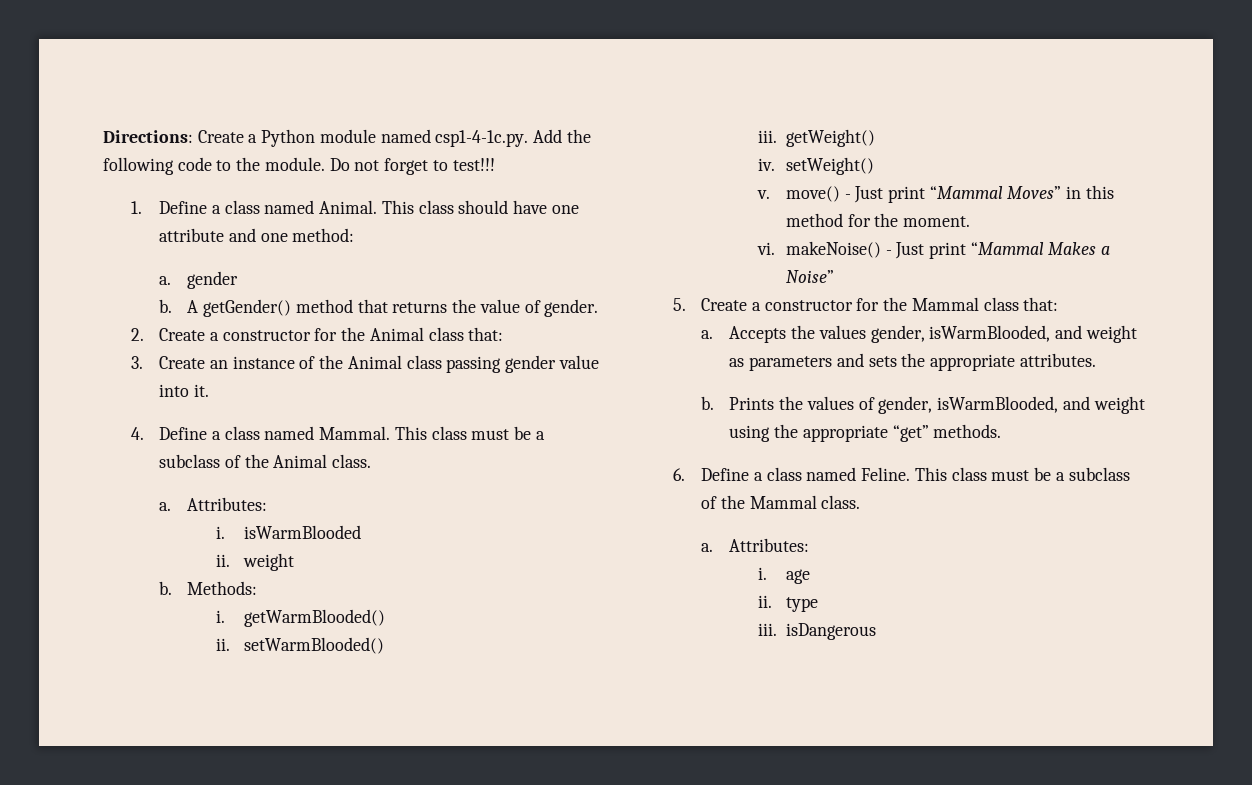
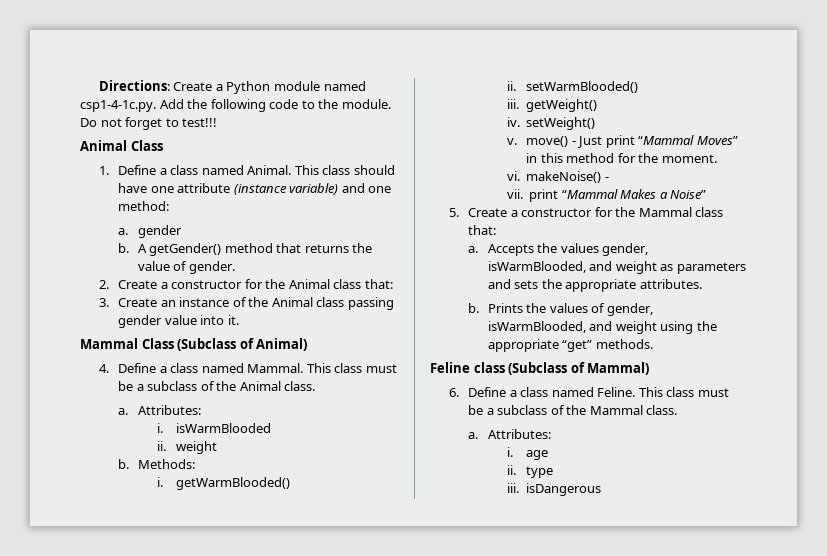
+ Animal Class
- This class should have one attribute and one method:
+ This class should have one attribute (instance variable) and one method:
+ Mammal Class (Subclass of Animal)
- vi. makeNoise() - Just print “Mammal Makes a Noise”
+ vi. makeNoise() -
+ vii. print “Mammal Makes a Noise”
+ Feline class (Subclass of Mammal)

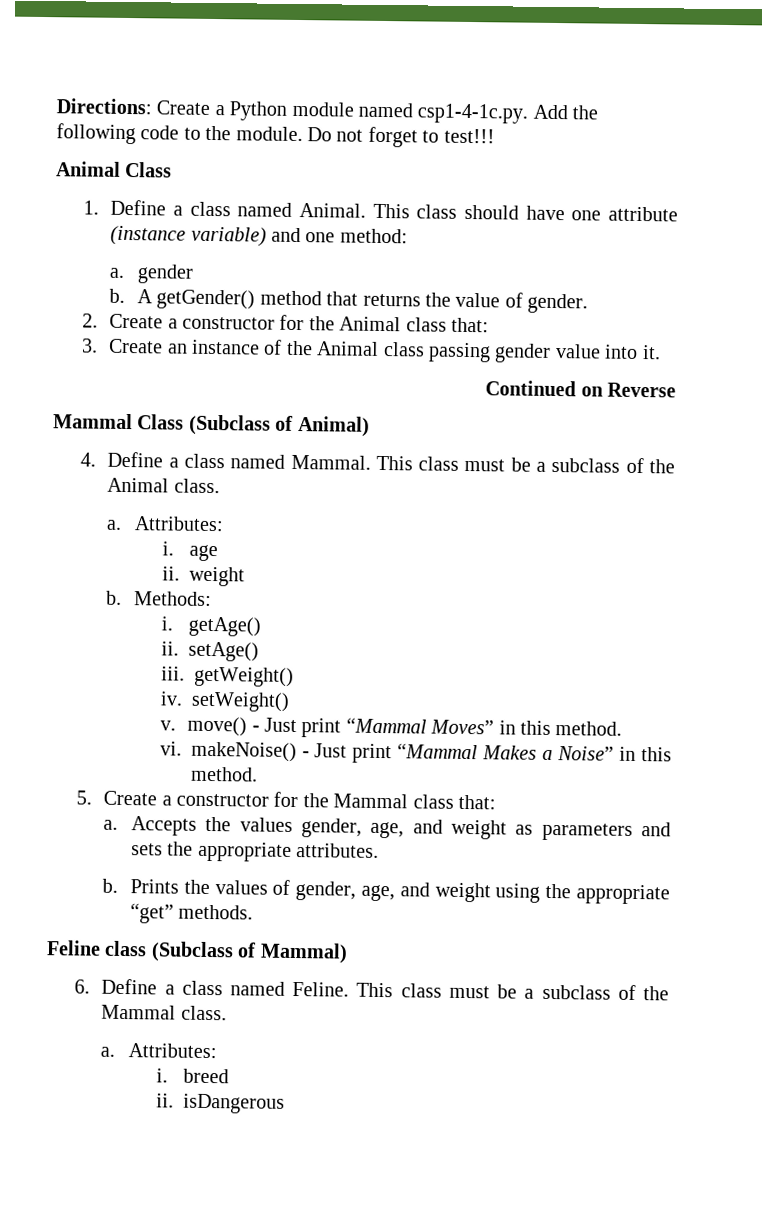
+ Continued on Reverse
- i. isWarmBlooded
+ i. age
- i. getWarmBlooded()
- ii. setWarmBlooded()
+ i. getAge()
+ ii. setAge()
- v. move() - Just print “Mammal Moves” in this method for the moment.
+ v. move() - Just print “Mammal Moves” in this method.
- vi. makeNoise() -
- vii. print “Mammal Makes a Noise”
+ vi. makeNoise() - Just print “Mammal Makes a Noise” in this method.
- Accepts the values gender, isWarmBlooded, and weight as parameters and sets the appropriate attributes.
+ Accepts the values gender, age, and weight as parameters and sets the appropriate attributes.
- Prints the values of gender, isWarmBlooded, and weight using the appropriate “get” methods.
+ Prints the values of gender, age, and weight using the appropriate “get” methods.
- i. age
- ii. type
- iii. isDangerous
+ i. breed
+ ii. isDangerous

